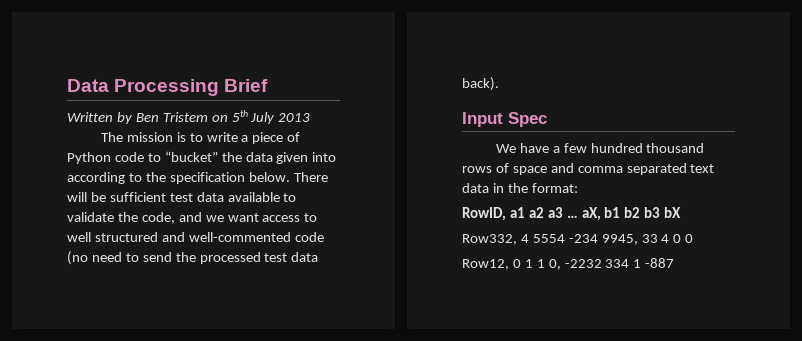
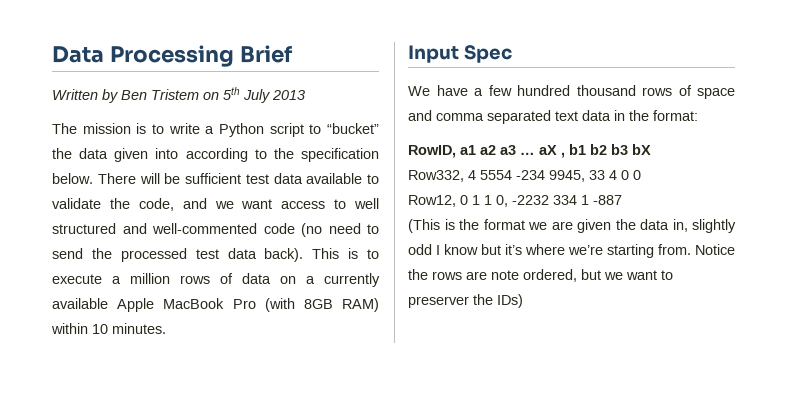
- The mission is to write a piece of Python code to “bucket” the data given into according to the specification below.
+ The mission is to write a Python script to “bucket” the data given into according to the specification below.
+ This is to execute a million rows of data on a currently available Apple MacBook Pro (with 8GB RAM) within 10 minutes.
- RowID, a1 a2 a3 … aX, b1 b2 b3 bX
+ RowID, a1 a2 a3 … aX , b1 b2 b3 bX
+ (This is the format we are given the data in, slightly odd I know but it’s where we’re starting from. Notice the rows are note ordered, but we want to preserver the IDs)

